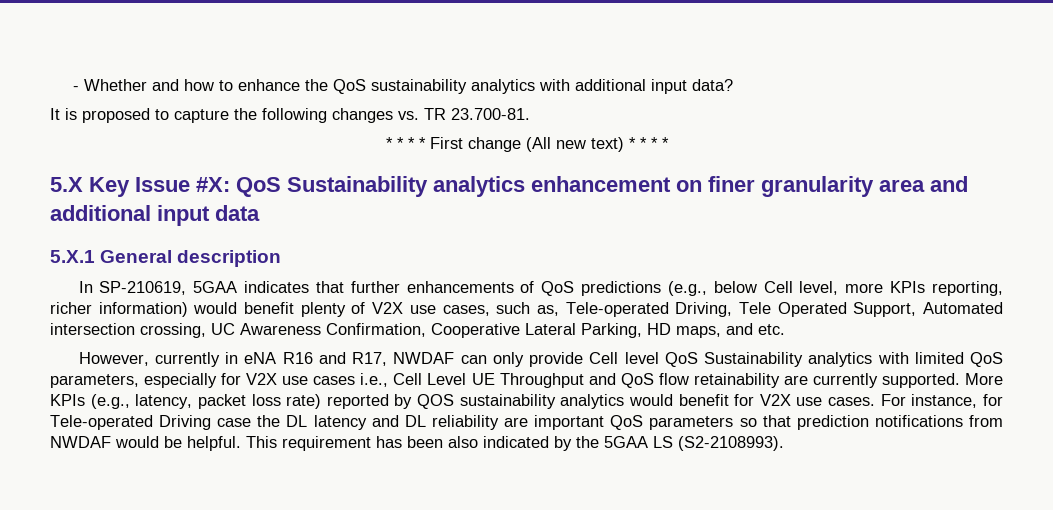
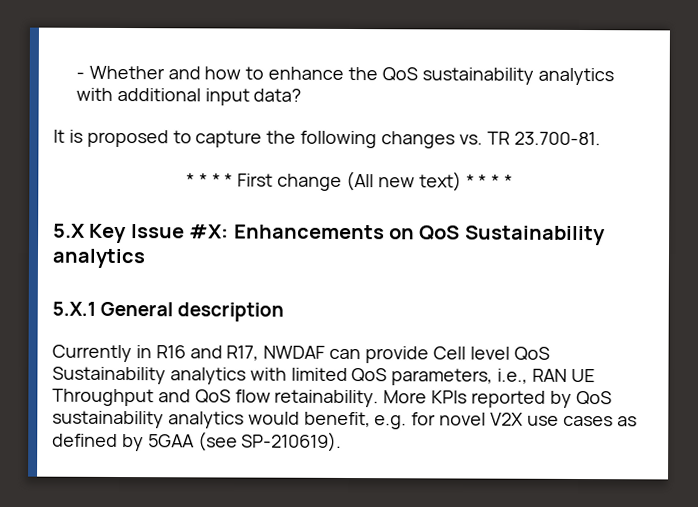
- 5.X Key Issue #X: QoS Sustainability analytics enhancement on finer granularity area and additional input data
+ 5.X Key Issue #X: Enhancements on QoS Sustainability analytics
  5.X.1 General description
- In SP-210619, 5GAA indicates that further enhancements of QoS predictions (e.g., below Cell level, more KPIs reporting, richer information) would benefit plenty of V2X use cases, such as, Tele-operated Driving, Tele Operated Support, Automated intersection crossing, UC Awareness Confirmation, Cooperative Lateral Parking, HD maps, and etc.
- However, currently in eNA R16 and R17, NWDAF can only provide Cell level QoS Sustainability analytics with limited QoS parameters, especially for V2X use cases i.e., Cell Level UE Throughput and QoS flow retainability are currently supported. More KPIs (e.g., latency, packet loss rate) reported by QOS sustainability analytics would benefit for V2X use cases. For instance, for Tele-operated Driving case the DL latency and DL reliability are important QoS parameters so that prediction notifications from NWDAF would be helpful. This requirement has been also indicated by the 5GAA LS (S2-2108993).
+ Currently in R16 and R17, NWDAF can provide Cell level QoS Sustainability analytics with limited QoS parameters, i.e., RAN UE Throughput and QoS flow retainability. More KPIs reported by QoS sustainability analytics would benefit, e.g. for novel V2X use cases as defined by 5GAA (see SP-210619).

